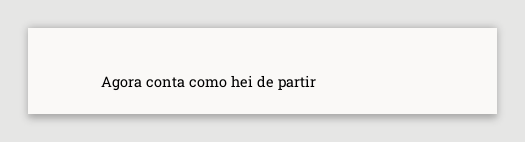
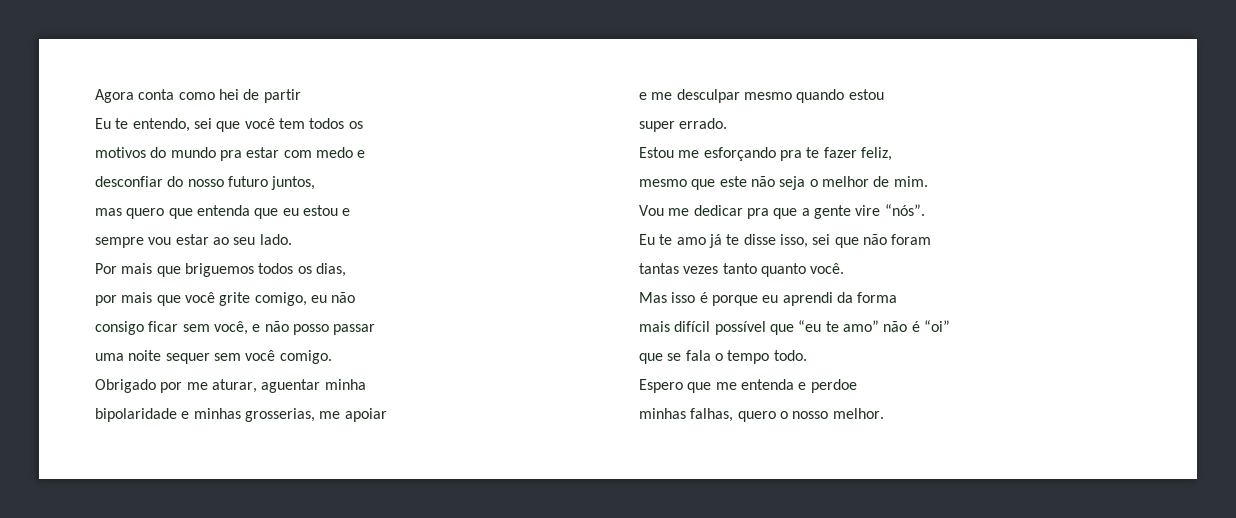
+ Eu te entendo, sei que você tem todos os
+ motivos do mundo pra estar com medo e
+ desconfiar do nosso futuro juntos,
+ mas quero que entenda que eu estou e
+ sempre vou estar ao seu lado.
+ Por mais que briguemos todos os dias,
+ por mais que você grite comigo, eu não
+ consigo ficar sem você, e não posso passar
+ uma noite sequer sem você comigo.
+ Obrigado por me aturar, aguentar minha
+ bipolaridade e minhas grosserias, me apoiar
+ e me desculpar mesmo quando estou
+ super errado.
+ Estou me esforçando pra te fazer feliz,
+ mesmo que este não seja o melhor de mim.
+ Vou me dedicar pra que a gente vire “nós”.
+ Eu te amo já te disse isso, sei que não foram
+ tantas vezes tanto quanto você.
+ Mas isso é porque eu aprendi da forma
+ mais difícil possível que “eu te amo” não é “oi”
+ que se fala o tempo todo.
+ Espero que me entenda e perdoe
+ minhas falhas, quero o nosso melhor.

